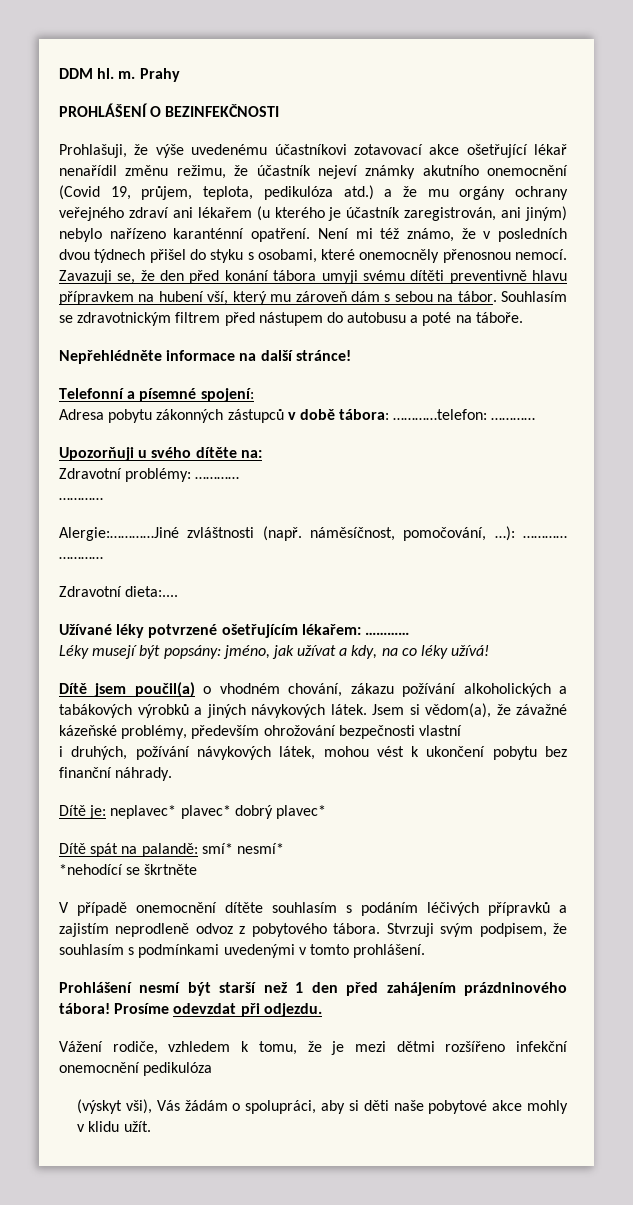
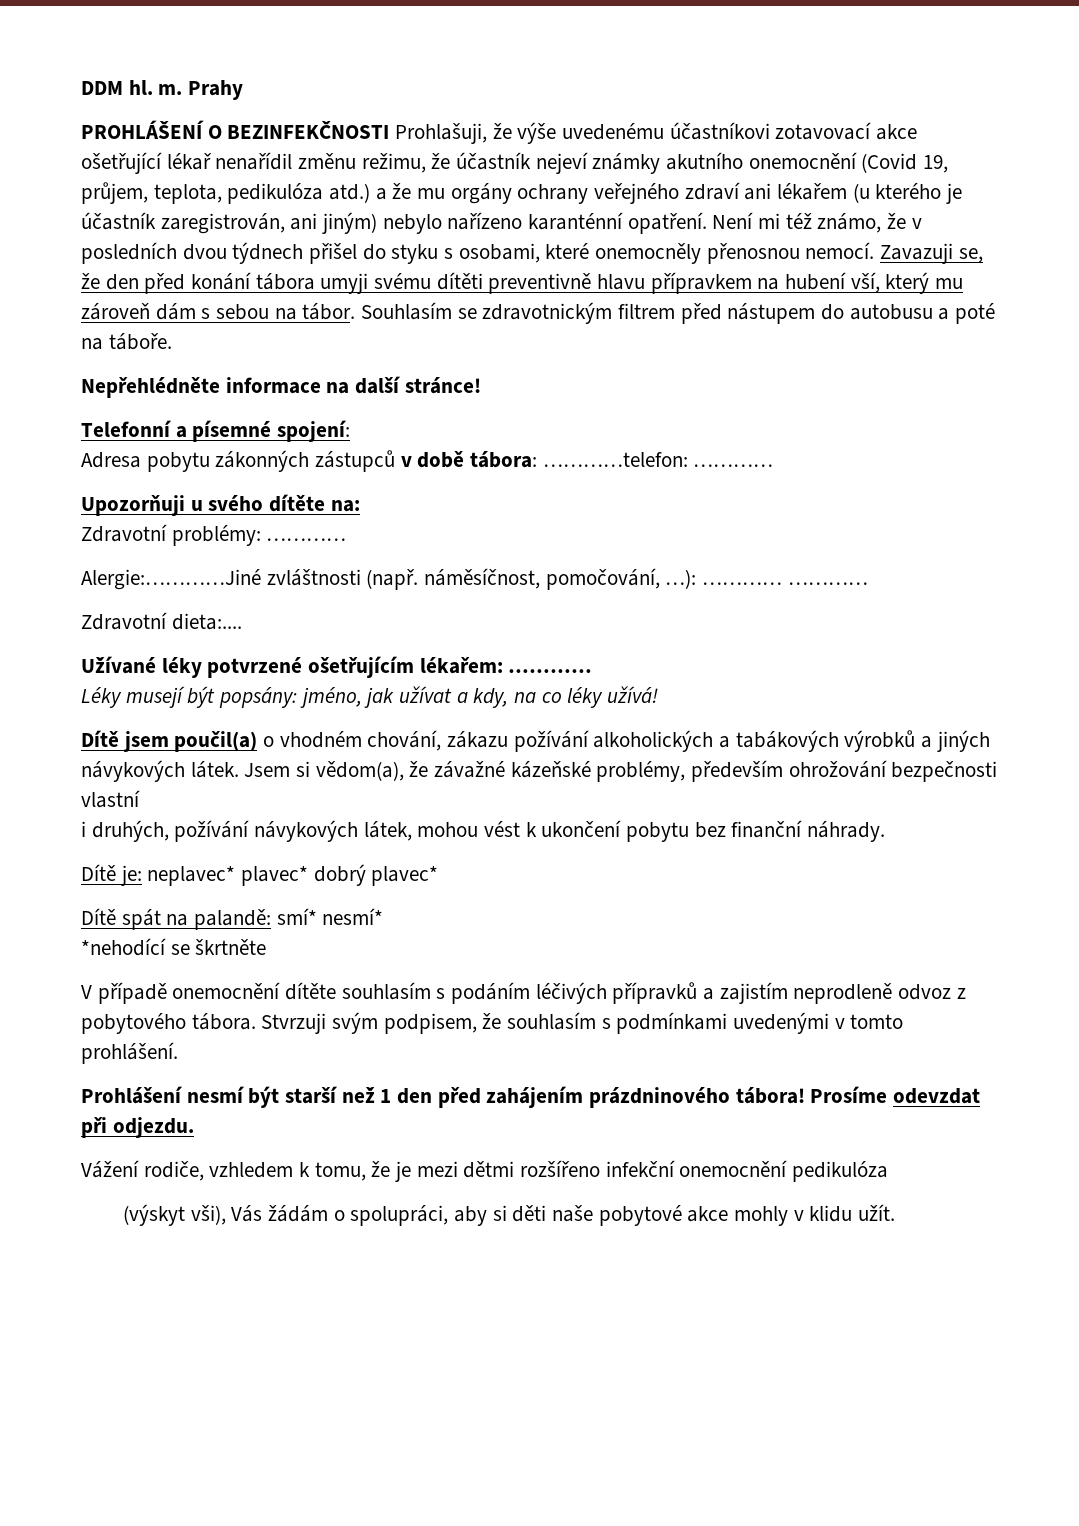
- PROHLÁŠENÍ O BEZINFEKČNOSTI
- Prohlašuji, že výše uvedenému účastníkovi zotavovací akce ošetřující lékař nenařídil změnu režimu, že účastník nejeví známky akutního onemocnění (Covid 19, průjem, teplota, pedikulóza atd.) a že mu orgány ochrany veřejného zdraví ani lékařem (u kterého je účastník zaregistrován, ani jiným) nebylo nařízeno karanténní opatření.
+ PROHLÁŠENÍ O BEZINFEKČNOSTI Prohlašuji, že výše uvedenému účastníkovi zotavovací akce ošetřující lékař nenařídil změnu režimu, že účastník nejeví známky akutního onemocnění (Covid 19, průjem, teplota, pedikulóza atd.) a že mu orgány ochrany veřejného zdraví ani lékařem (u kterého je účastník zaregistrován, ani jiným) nebylo nařízeno karanténní opatření.
  Zdravotní problémy: …………
- …………

